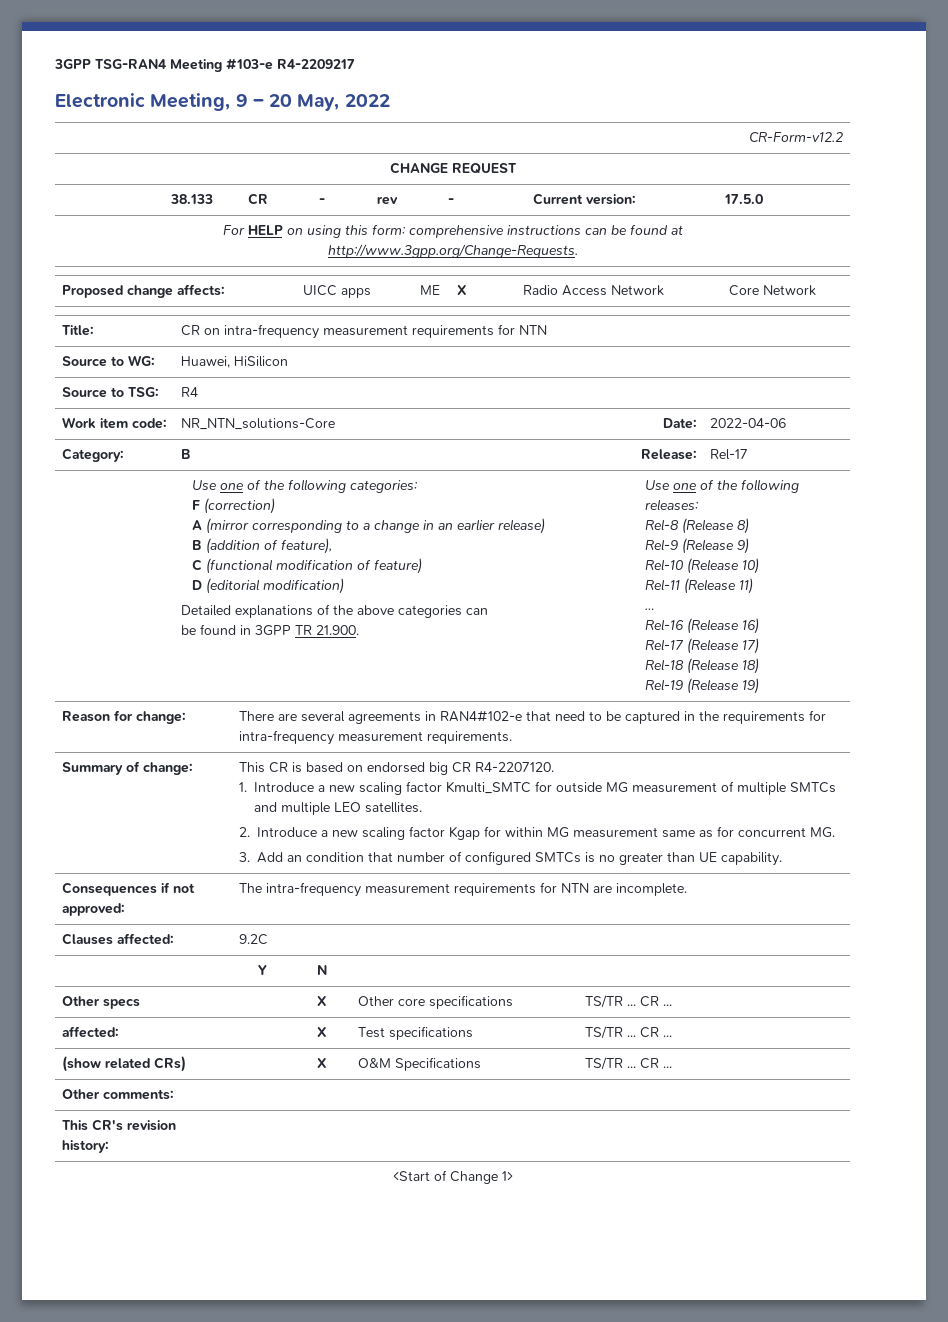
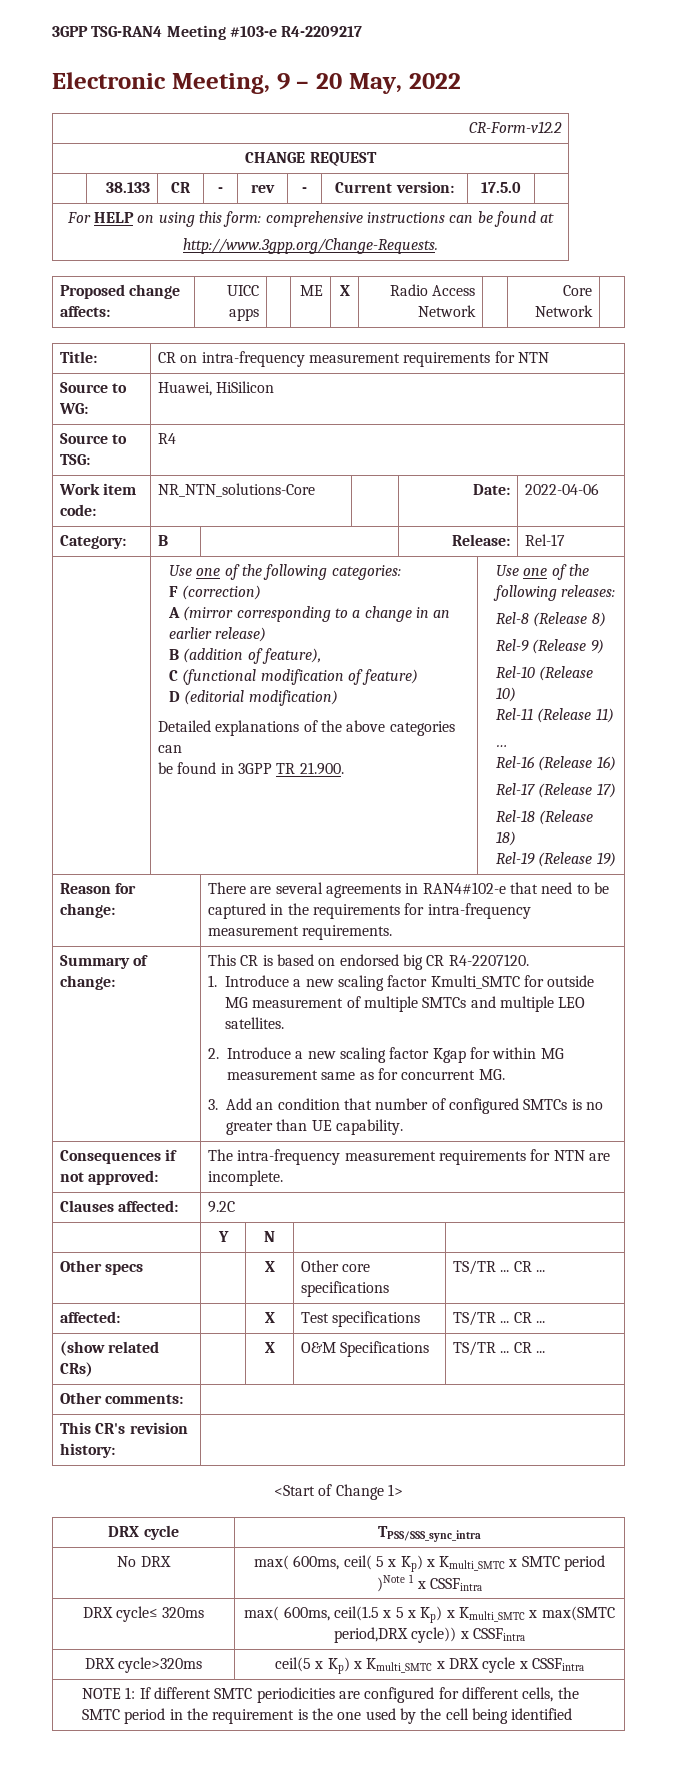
+ DRX cycle | TPSS/SSS_sync_intra
+ No DRX | max( 600ms, ceil( 5 x Kp) x Kmulti_SMTC x SMTC period )Note 1 x CSSFintra
+ DRX cycle≤ 320ms | max( 600ms, ceil(1.5 x 5 x Kp) x Kmulti_SMTC x max(SMTC period,DRX cycle)) x CSSFintra
+ DRX cycle>320ms | ceil(5 x Kp) x Kmulti_SMTC x DRX cycle x CSSFintra
+ NOTE 1: If different SMTC periodicities are configured for different cells, the SMTC period in the requirement is the one used by the cell being identified

